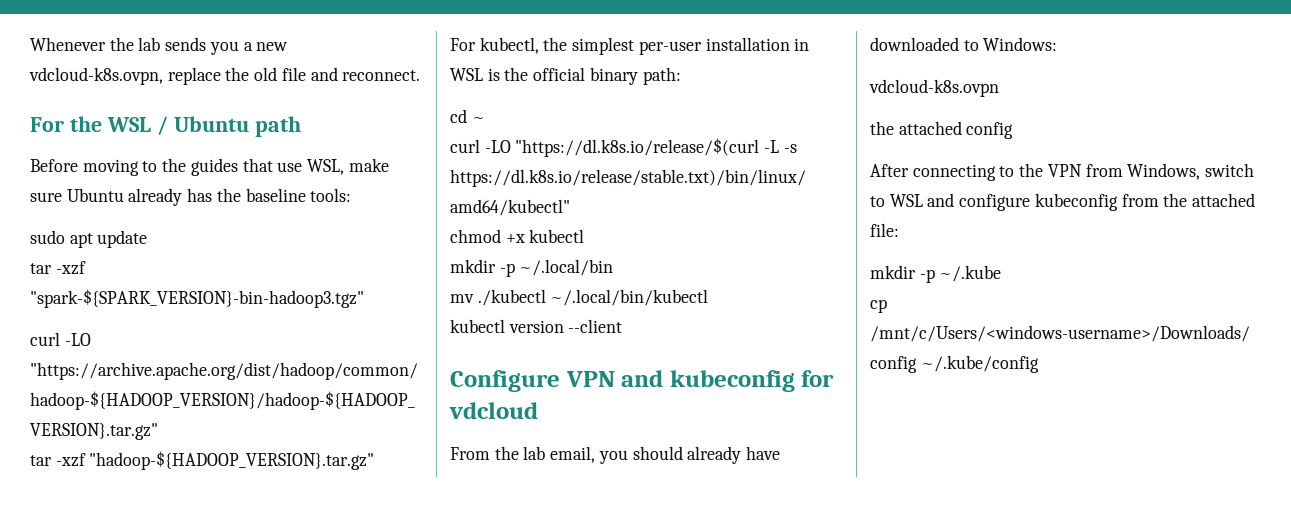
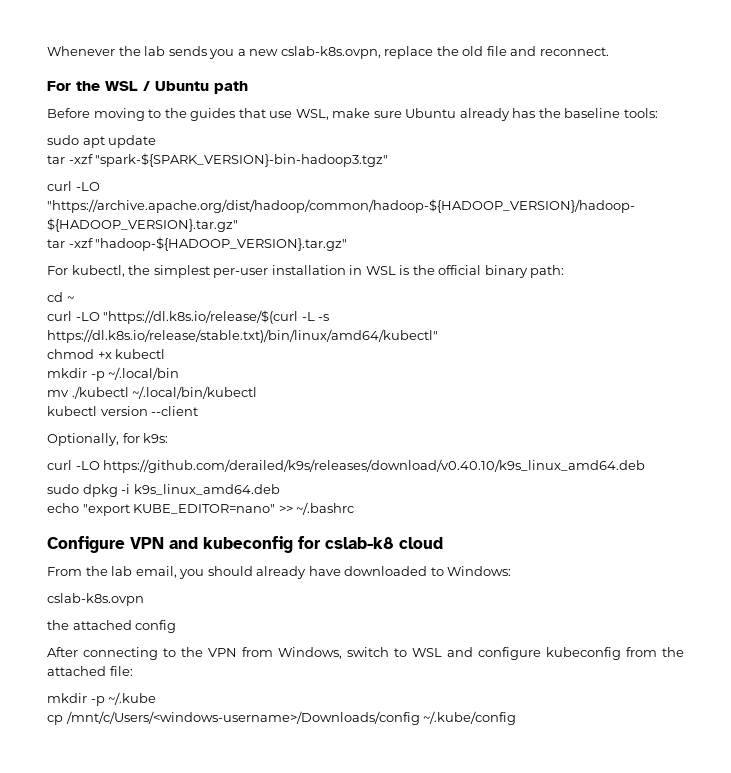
- Whenever the lab sends you a new vdcloud-k8s.ovpn, replace the old file and reconnect.
+ Whenever the lab sends you a new cslab-k8s.ovpn, replace the old file and reconnect.
+ Optionally, for k9s:
+ curl -LO https://github.com/derailed/k9s/releases/download/v0.40.10/k9s_linux_amd64.deb
+ sudo dpkg -i k9s_linux_amd64.deb
+ echo "export KUBE_EDITOR=nano" >> ~/.bashrc
- Configure VPN and kubeconfig for vdcloud
+ Configure VPN and kubeconfig for cslab-k8 cloud
- vdcloud-k8s.ovpn
+ cslab-k8s.ovpn

